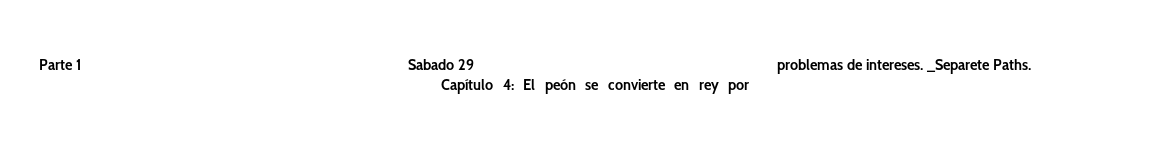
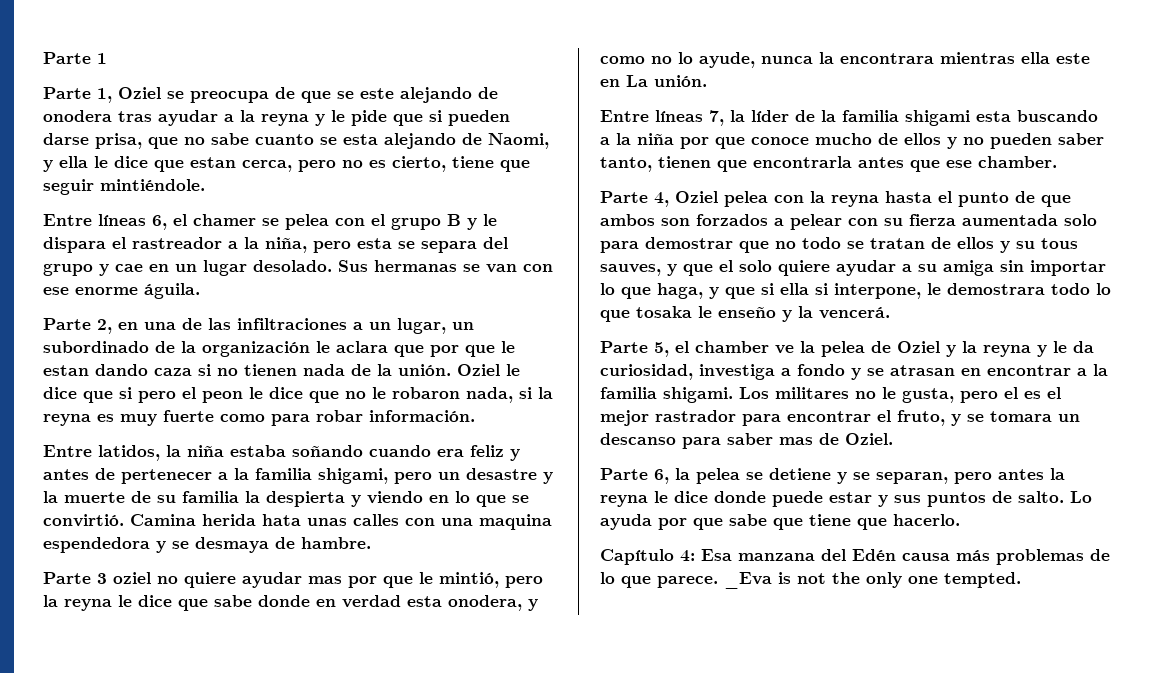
- Sabado 29
- Capítulo 4: El peón se convierte en rey por problemas de intereses. _Separete Paths.
+ Parte 1, Oziel se preocupa de que se este alejando de onodera tras ayudar a la reyna y le pide que si pueden darse prisa, que no sabe cuanto se esta alejando de Naomi, y ella le dice que estan cerca, pero no es cierto, tiene que seguir mintiéndole.
+ Entre líneas 6, el chamer se pelea con el grupo B y le dispara el rastreador a la niña, pero esta se separa del grupo y cae en un lugar desolado. Sus hermanas se van con ese enorme águila.
+ Parte 2, en una de las infiltraciones a un lugar, un subordinado de la organización le aclara que por que le estan dando caza si no tienen nada de la unión. Oziel le dice que si pero el peon le dice que no le robaron nada, si la reyna es muy fuerte como para robar información.
+ Entre latidos, la niña estaba soñando cuando era feliz y antes de pertenecer a la familia shigami, pero un desastre y la muerte de su familia la despierta y viendo en lo que se convirtió. Camina herida hata unas calles con una maquina espendedora y se desmaya de hambre.
+ Parte 3 oziel no quiere ayudar mas por que le mintió, pero la reyna le dice que sabe donde en verdad esta onodera, y como no lo ayude, nunca la encontrara mientras ella este en La unión.
+ Entre líneas 7, la líder de la familia shigami esta buscando a la niña por que conoce mucho de ellos y no pueden saber tanto, tienen que encontrarla antes que ese chamber.
+ Parte 4, Oziel pelea con la reyna hasta el punto de que ambos son forzados a pelear con su fierza aumentada solo para demostrar que no todo se tratan de ellos y su tous sauves, y que el solo quiere ayudar a su amiga sin importar lo que haga, y que si ella si interpone, le demostrara todo lo que tosaka le enseño y la vencerá.
+ Parte 5, el chamber ve la pelea de Oziel y la reyna y le da curiosidad, investiga a fondo y se atrasan en encontrar a la familia shigami. Los militares no le gusta, pero el es el mejor rastrador para encontrar el fruto, y se tomara un descanso para saber mas de Oziel.
+ Parte 6, la pelea se detiene y se separan, pero antes la reyna le dice donde puede estar y sus puntos de salto. Lo ayuda por que sabe que tiene que hacerlo.
+ Capítulo 4: Esa manzana del Edén causa más problemas de lo que parece. _Eva is not the only one tempted.

